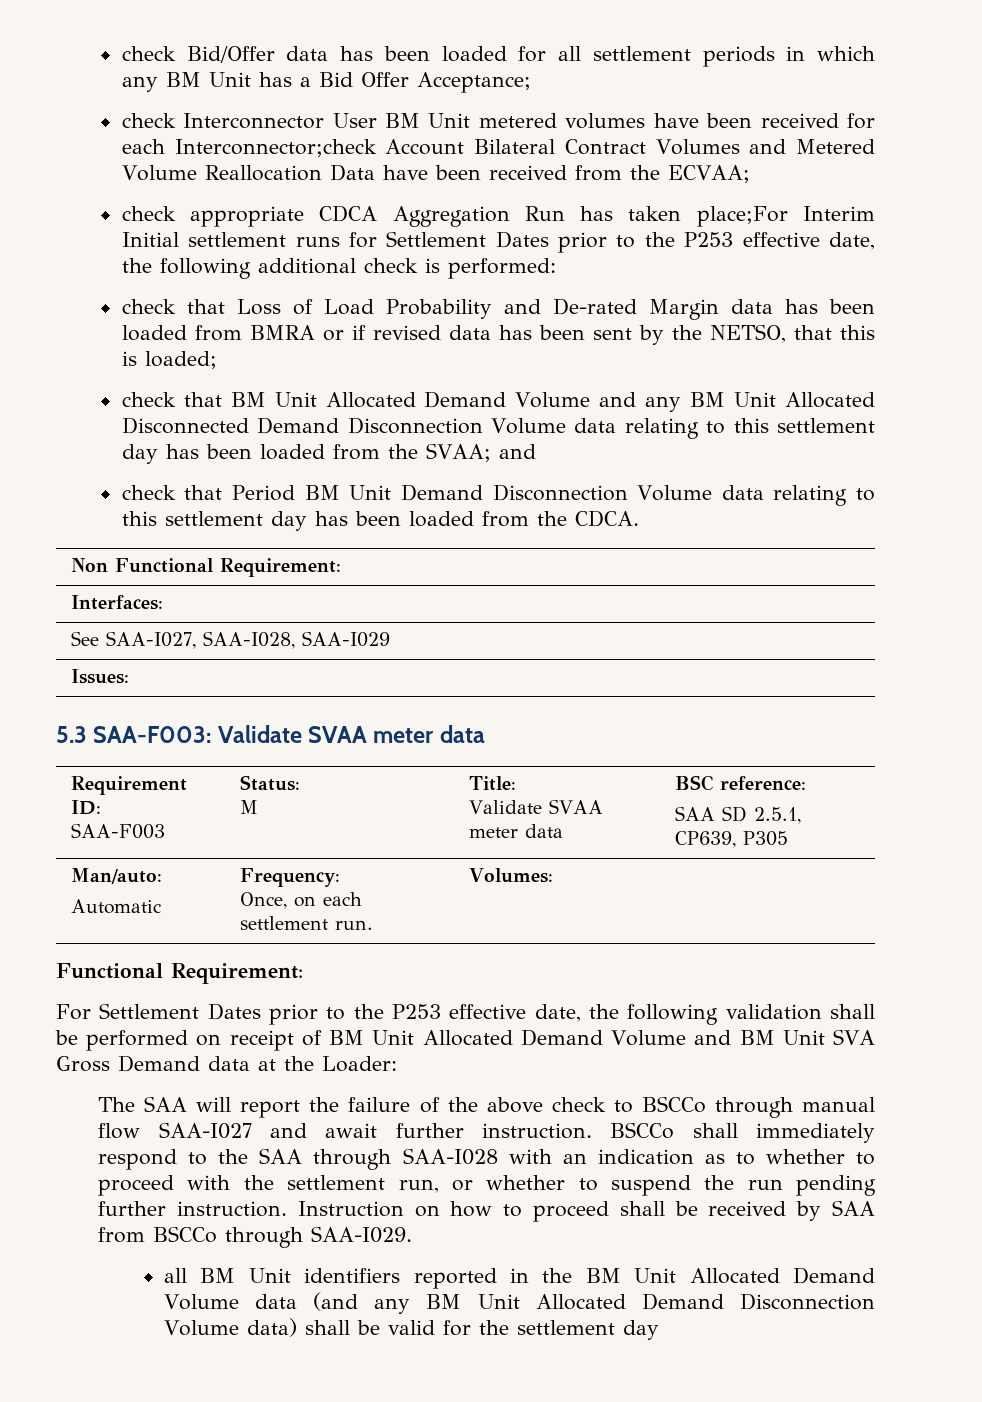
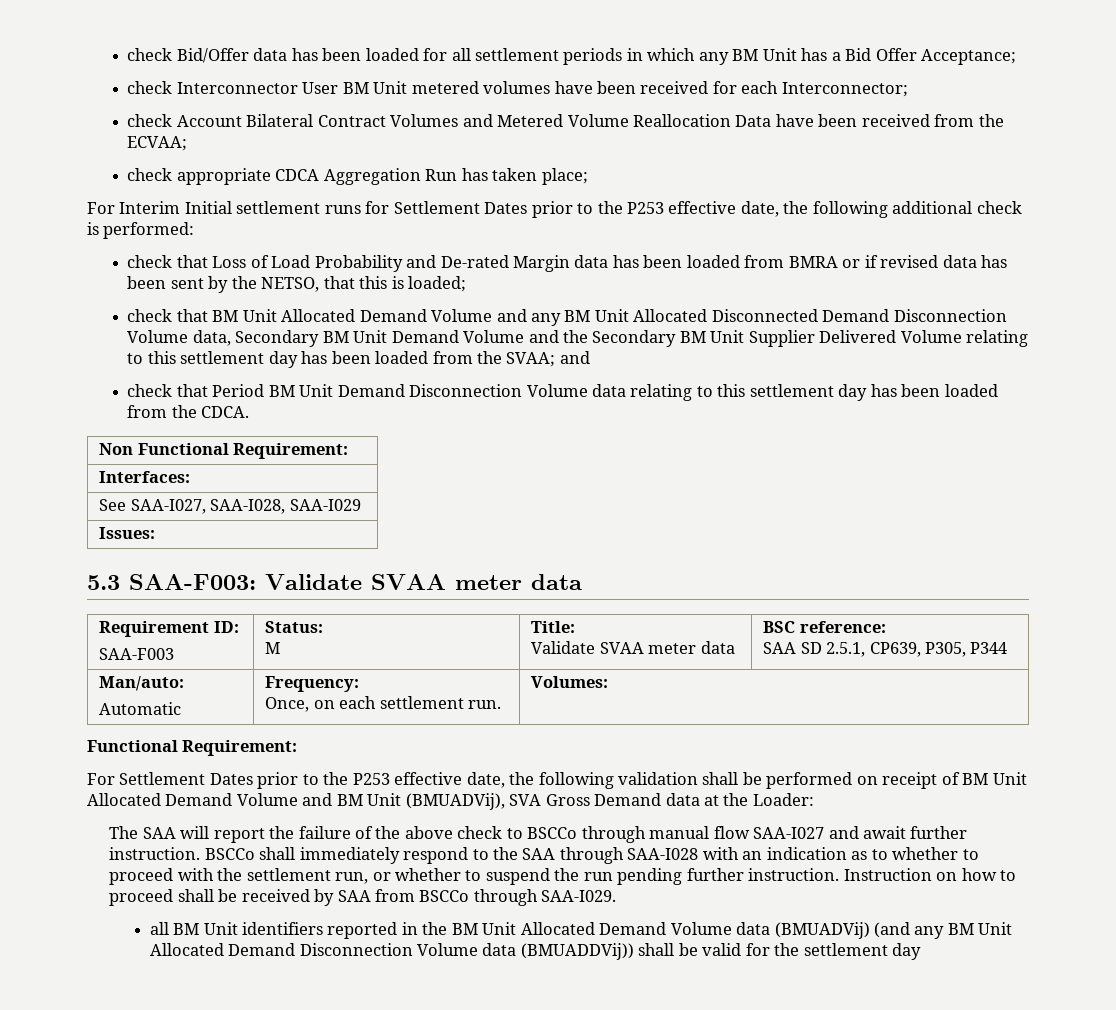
- check Interconnector User BM Unit metered volumes have been received for each Interconnector;check Account Bilateral Contract Volumes and Metered Volume Reallocation Data have been received from the ECVAA;
+ check Interconnector User BM Unit metered volumes have been received for each Interconnector;
+ check Account Bilateral Contract Volumes and Metered Volume Reallocation Data have been received from the ECVAA;
- check appropriate CDCA Aggregation Run has taken place;For Interim Initial settlement runs for Settlement Dates prior to the P253 effective date, the following additional check is performed:
+ check appropriate CDCA Aggregation Run has taken place;
+ For Interim Initial settlement runs for Settlement Dates prior to the P253 effective date, the following additional check is performed:
- check that BM Unit Allocated Demand Volume and any BM Unit Allocated Disconnected Demand Disconnection Volume data relating to this settlement day has been loaded from the SVAA; and
+ check that BM Unit Allocated Demand Volume and any BM Unit Allocated Disconnected Demand Disconnection Volume data, Secondary BM Unit Demand Volume and the Secondary BM Unit Supplier Delivered Volume relating to this settlement day has been loaded from the SVAA; and
  Requirement ID:
  SAA-F003 | Status:
  M | Title:
  Validate SVAA meter data | BSC reference:
- SAA SD 2.5.1, CP639, P305
+ SAA SD 2.5.1, CP639, P305, P344
- For Settlement Dates prior to the P253 effective date, the following validation shall be performed on receipt of BM Unit Allocated Demand Volume and BM Unit SVA Gross Demand data at the Loader:
+ For Settlement Dates prior to the P253 effective date, the following validation shall be performed on receipt of BM Unit Allocated Demand Volume and BM Unit (BMUADVij), SVA Gross Demand data at the Loader:
- all BM Unit identifiers reported in the BM Unit Allocated Demand Volume data (and any BM Unit Allocated Demand Disconnection Volume data) shall be valid for the settlement day
+ all BM Unit identifiers reported in the BM Unit Allocated Demand Volume data (BMUADVij) (and any BM Unit Allocated Demand Disconnection Volume data (BMUADDVij)) shall be valid for the settlement day

